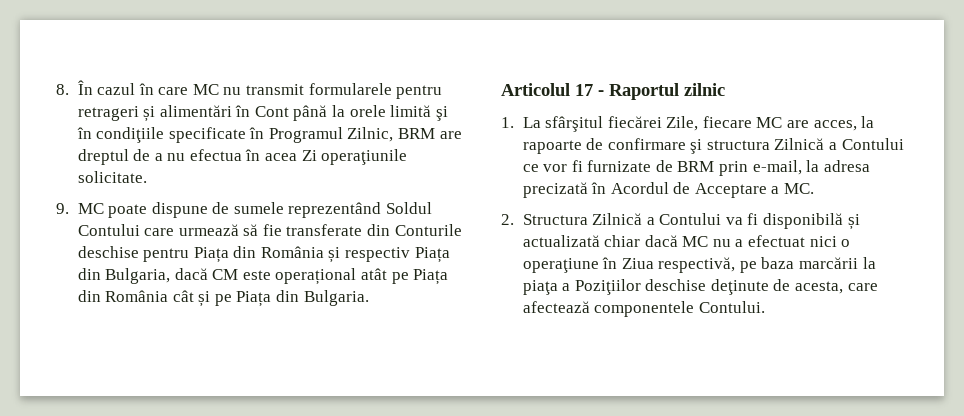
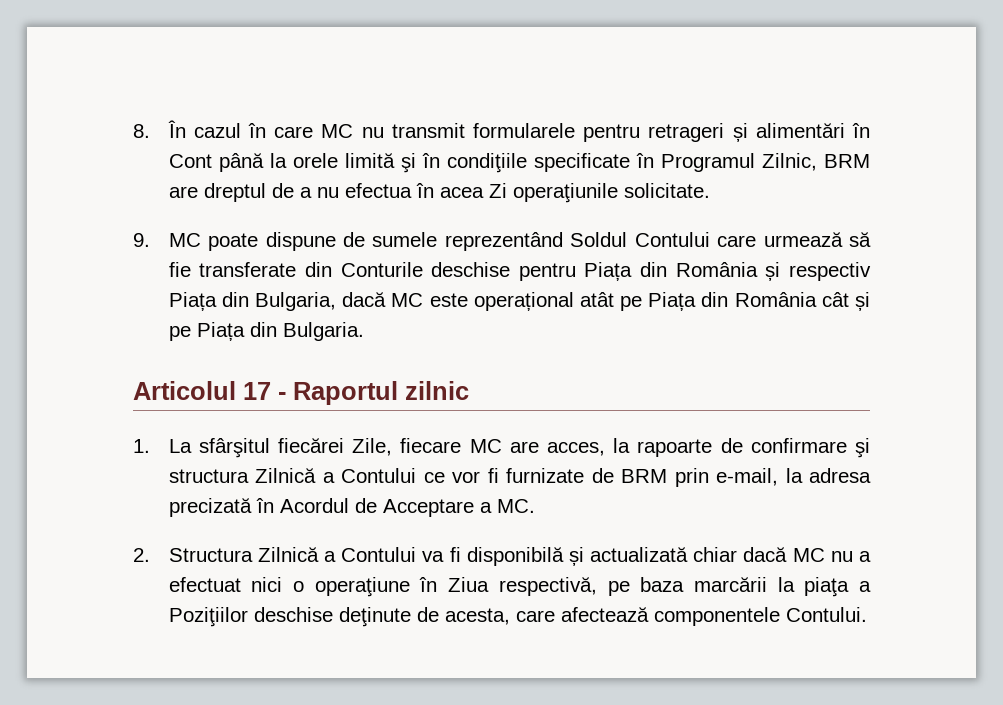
- 9. MC poate dispune de sumele reprezentând Soldul Contului care urmează să fie transferate din Conturile deschise pentru Piața din România și respectiv Piața din Bulgaria, dacă CM este operațional atât pe Piața din România cât și pe Piața din Bulgaria.
+ 9. MC poate dispune de sumele reprezentând Soldul Contului care urmează să fie transferate din Conturile deschise pentru Piața din România și respectiv Piața din Bulgaria, dacă MC este operațional atât pe Piața din România cât și pe Piața din Bulgaria.

